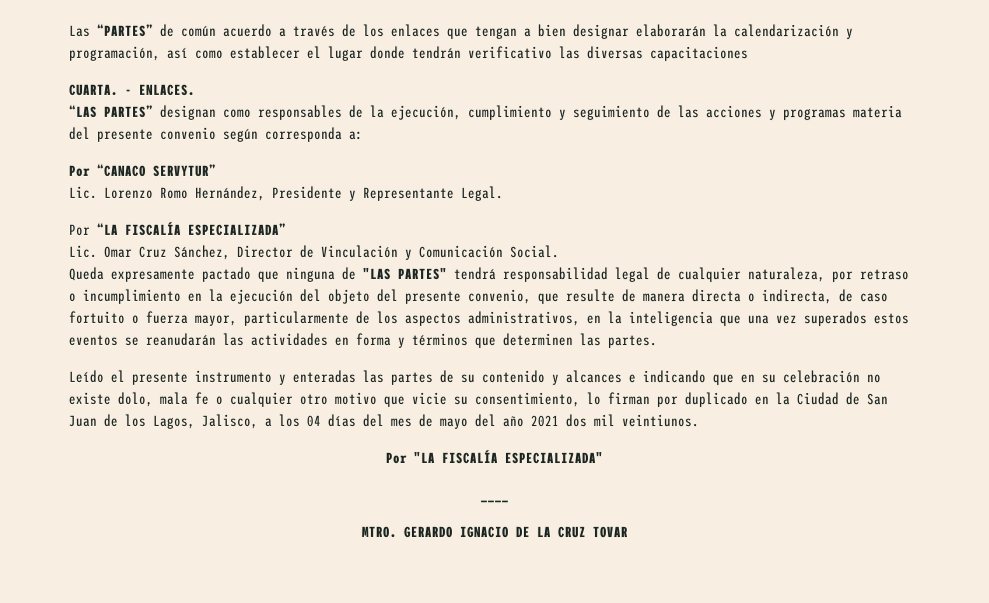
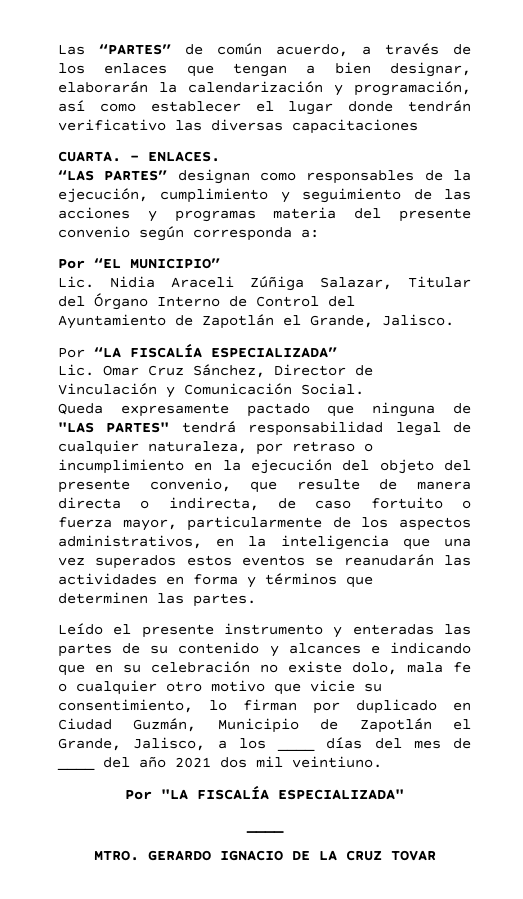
- Las “PARTES” de común acuerdo a través de los enlaces que tengan a bien designar elaborarán la calendarización y programación, así como establecer el lugar donde tendrán verificativo las diversas capacitaciones
+ Las “PARTES” de común acuerdo, a través de los enlaces que tengan a bien designar, elaborarán la calendarización y programación, así como establecer el lugar donde tendrán verificativo las diversas capacitaciones
- Por “CANACO SERVYTUR”
- Lic. Lorenzo Romo Hernández, Presidente y Representante Legal.
+ Por “EL MUNICIPIO”
+ Lic. Nidia Araceli Zúñiga Salazar, Titular del Órgano Interno de Control del Ayuntamiento de Zapotlán el Grande, Jalisco.
- Leído el presente instrumento y enteradas las partes de su contenido y alcances e indicando que en su celebración no existe dolo, mala fe o cualquier otro motivo que vicie su consentimiento, lo firman por duplicado en la Ciudad de San Juan de los Lagos, Jalisco, a los 04 días del mes de mayo del año 2021 dos mil veintiunos.
+ Leído el presente instrumento y enteradas las partes de su contenido y alcances e indicando que en su celebración no existe dolo, mala fe o cualquier otro motivo que vicie su consentimiento, lo firman por duplicado en Ciudad Guzmán, Municipio de Zapotlán el Grande, Jalisco, a los ____ días del mes de ____ del año 2021 dos mil veintiuno.

